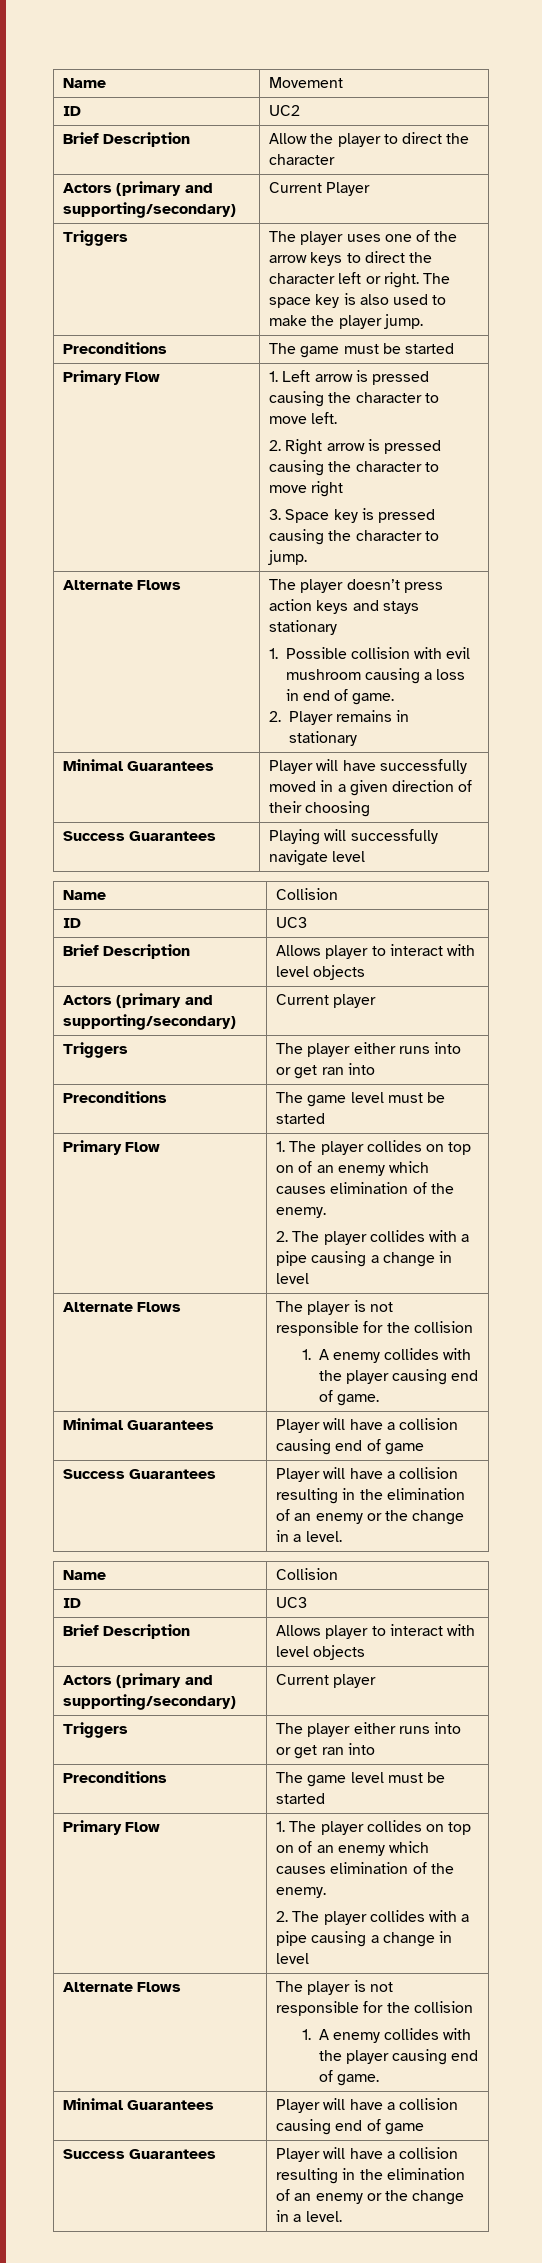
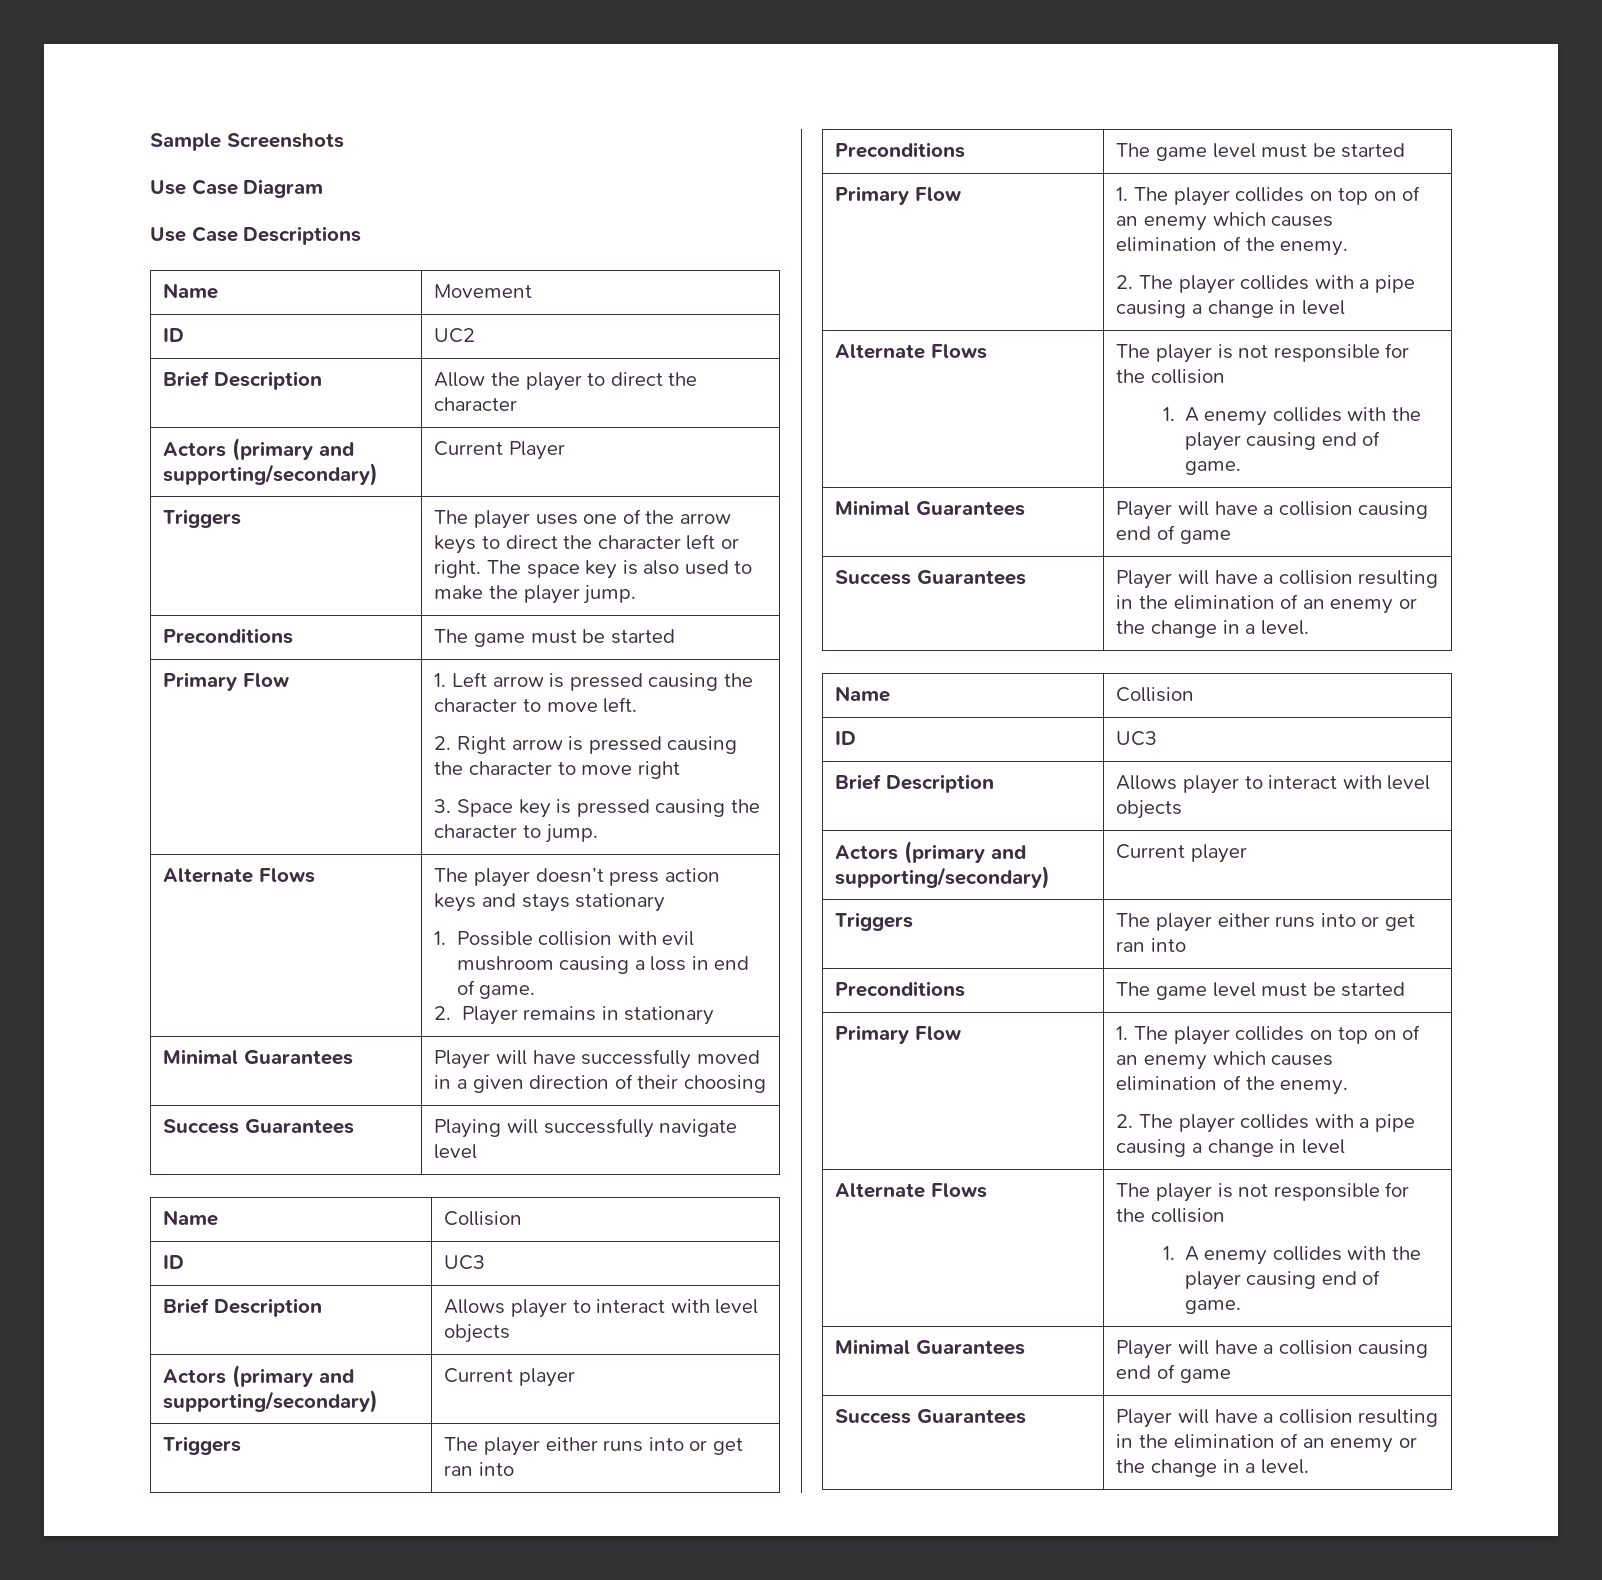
+ Sample Screenshots
+ Use Case Diagram
+ Use Case Descriptions

